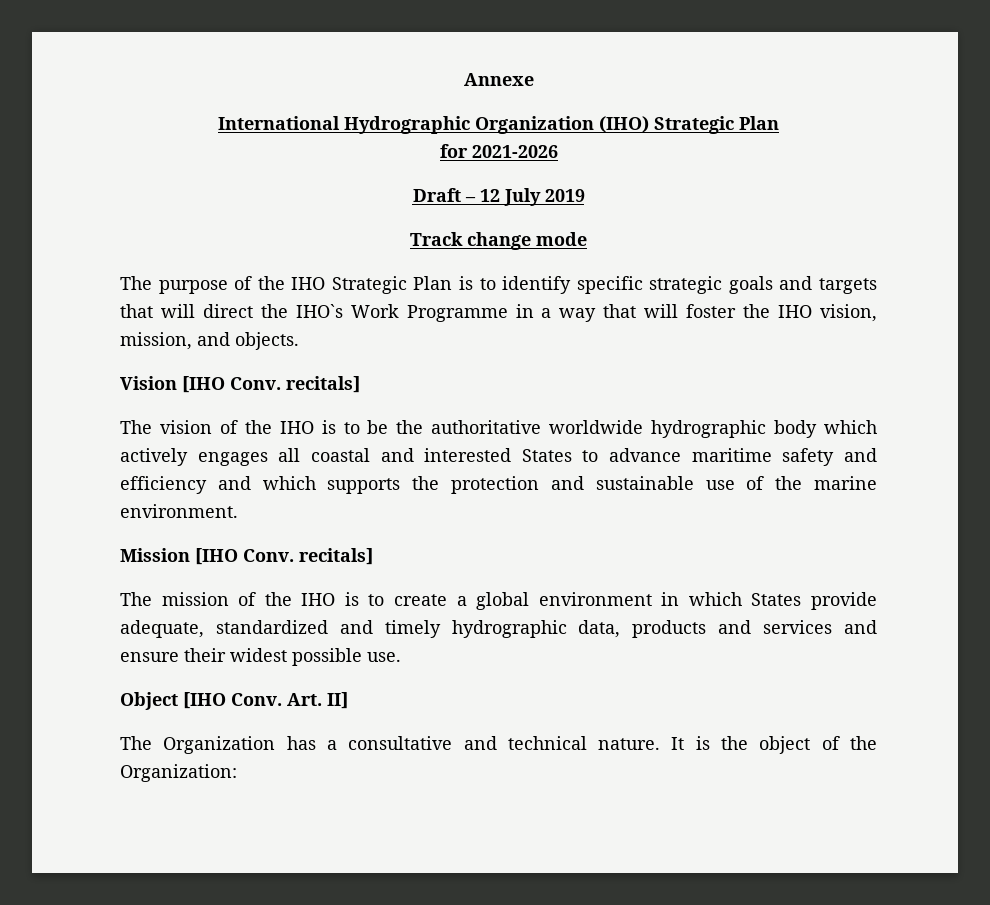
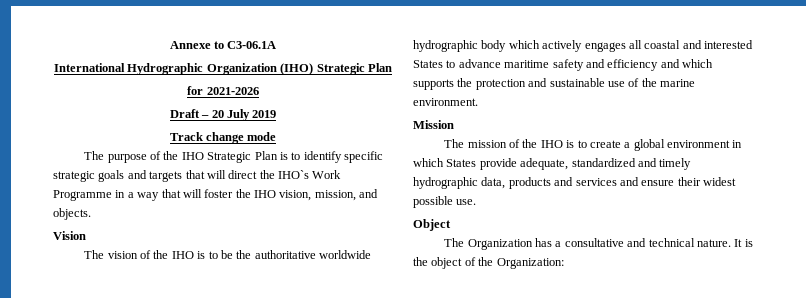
- Annexe
+ Annexe to C3-06.1A
- Draft – 12 July 2019
+ Draft – 20 July 2019
- Vision [IHO Conv. recitals]
+ Vision
- Mission [IHO Conv. recitals]
+ Mission
- Object [IHO Conv. Art. II]
+ Object

